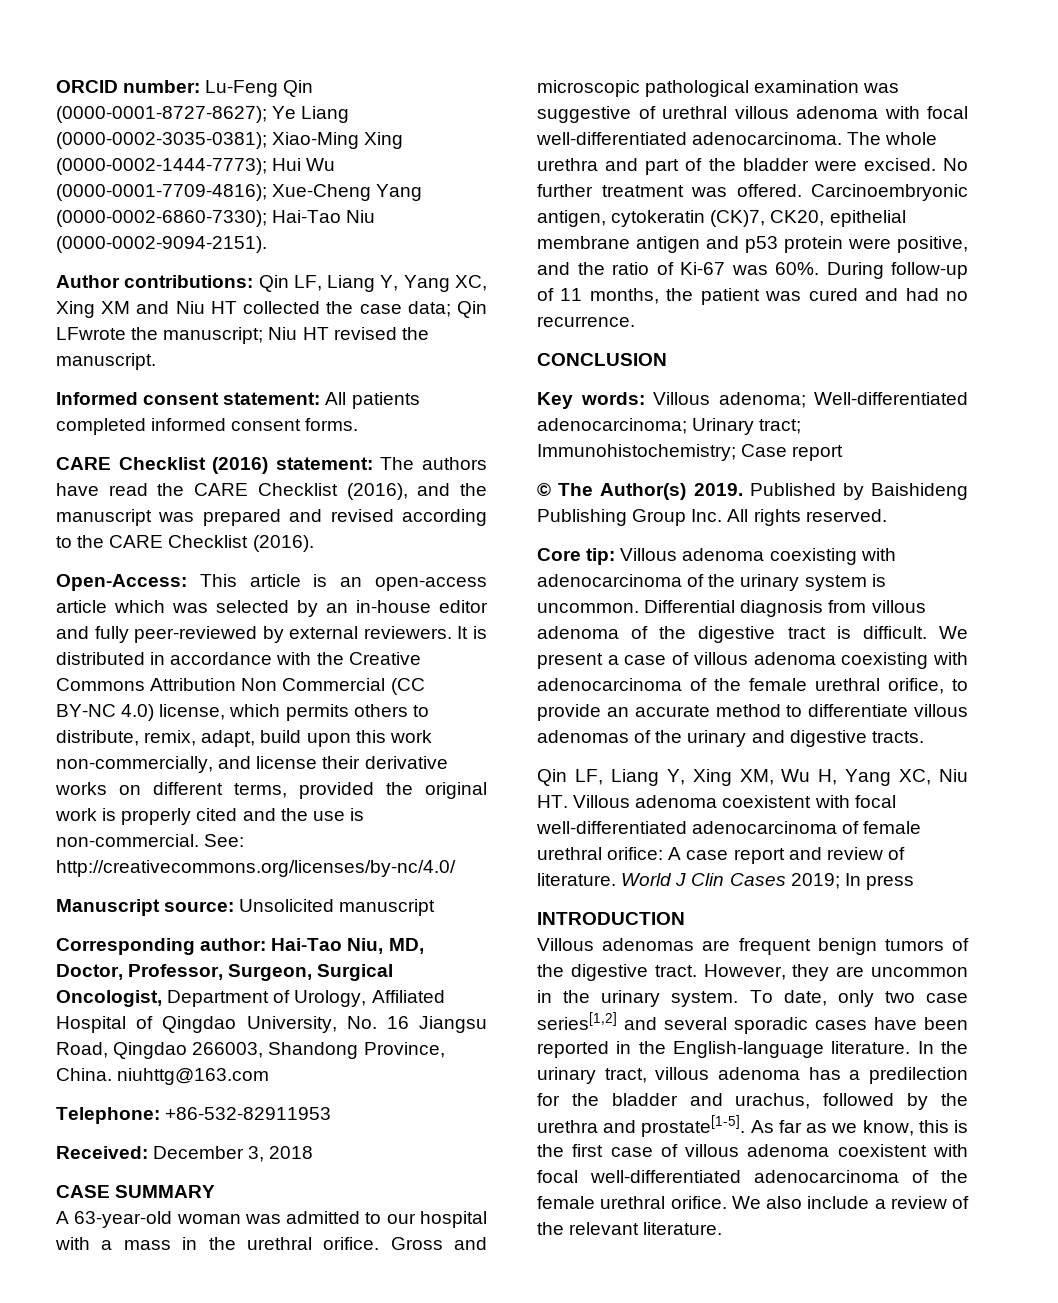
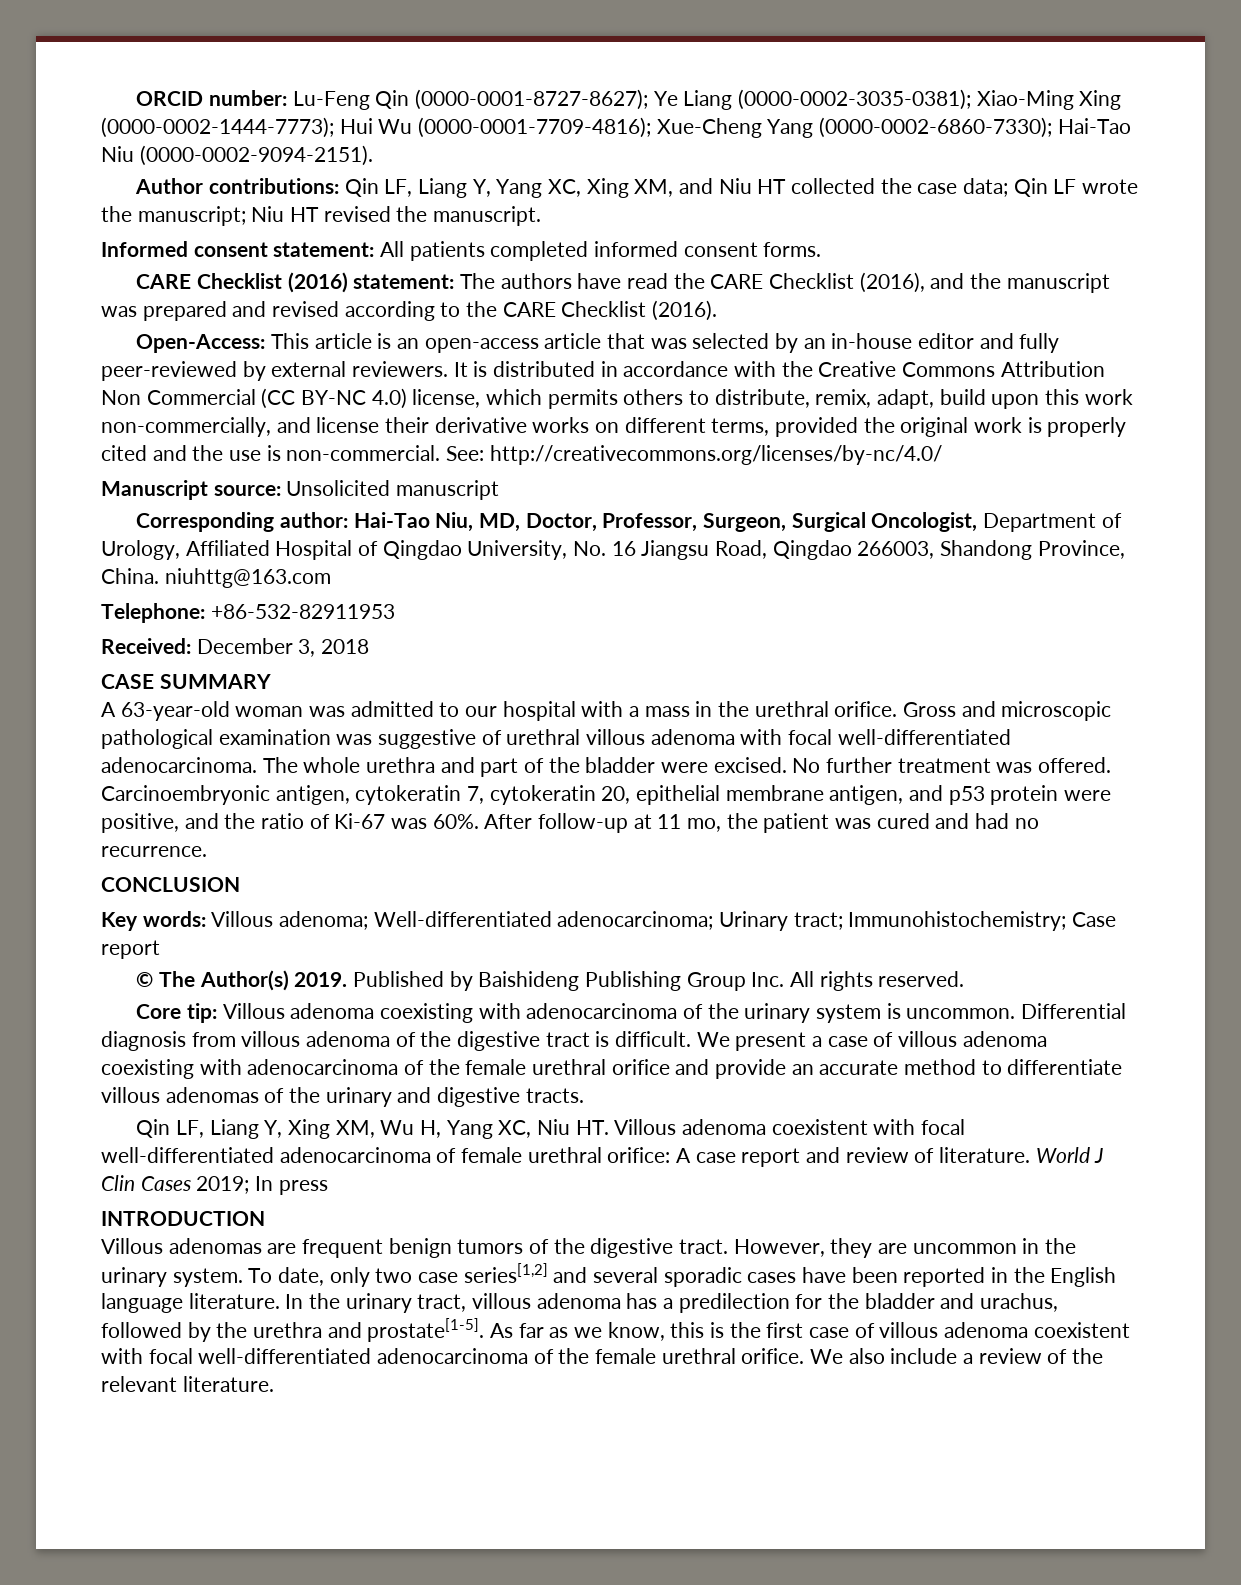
- Author contributions: Qin LF, Liang Y, Yang XC, Xing XM and Niu HT collected the case data; Qin LFwrote the manuscript; Niu HT revised the manuscript.
+ Author contributions: Qin LF, Liang Y, Yang XC, Xing XM, and Niu HT collected the case data; Qin LF wrote the manuscript; Niu HT revised the manuscript.
- Open-Access: This article is an open-access article which was selected by an in-house editor and fully peer-reviewed by external reviewers.
+ Open-Access: This article is an open-access article that was selected by an in-house editor and fully peer-reviewed by external reviewers.
- Carcinoembryonic antigen, cytokeratin (CK)7, CK20, epithelial membrane antigen and p53 protein were positive, and the ratio of Ki-67 was 60%.
+ Carcinoembryonic antigen, cytokeratin 7, cytokeratin 20, epithelial membrane antigen, and p53 protein were positive, and the ratio of Ki-67 was 60%.
- During follow-up of 11 months, the patient was cured and had no recurrence.
+ After follow-up at 11 mo, the patient was cured and had no recurrence.
- We present a case of villous adenoma coexisting with adenocarcinoma of the female urethral orifice, to provide an accurate method to differentiate villous adenomas of the urinary and digestive tracts.
+ We present a case of villous adenoma coexisting with adenocarcinoma of the female urethral orifice and provide an accurate method to differentiate villous adenomas of the urinary and digestive tracts.
- To date, only two case series[1,2] and several sporadic cases have been reported in the English-language literature.
+ To date, only two case series[1,2] and several sporadic cases have been reported in the English language literature.

